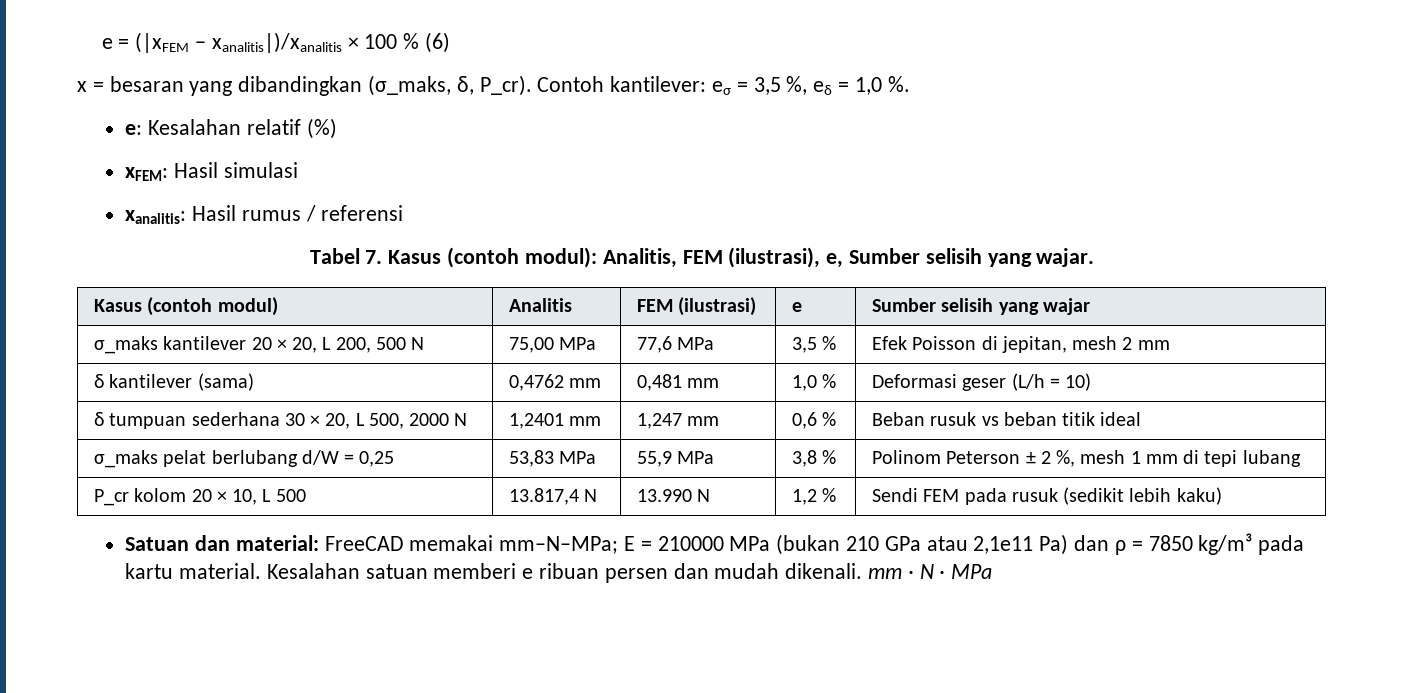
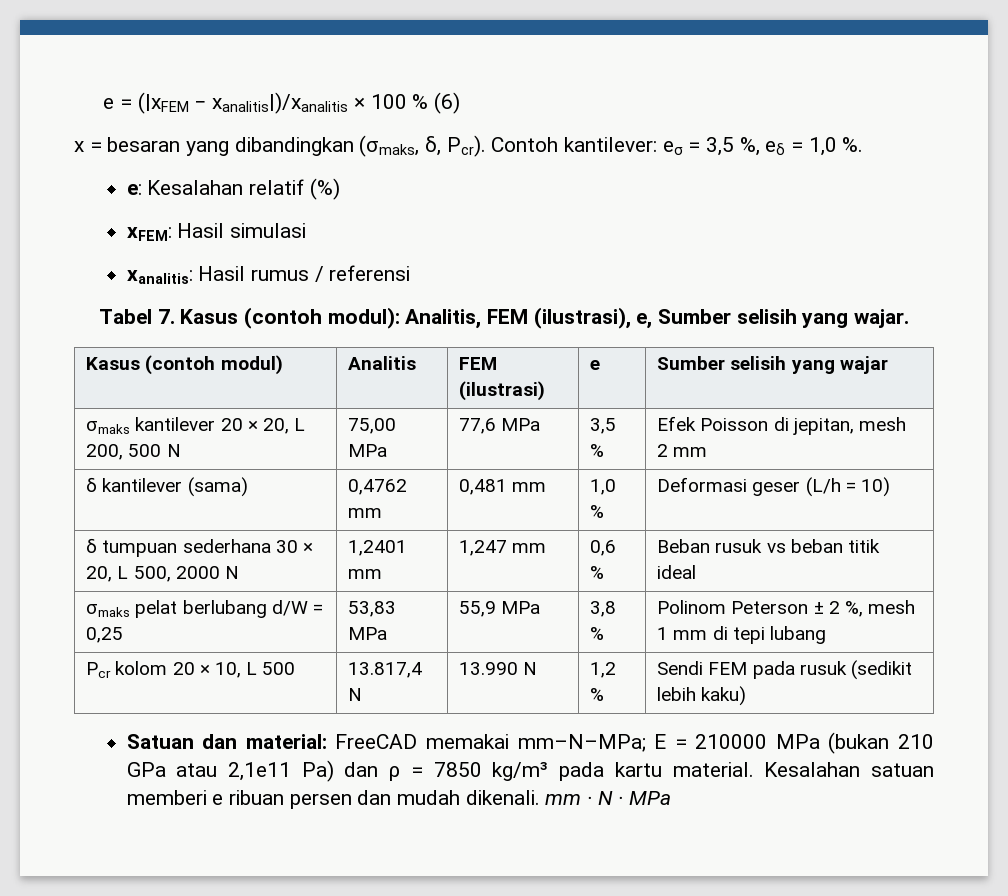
- x = besaran yang dibandingkan (σ_maks, δ, P_cr).
+ x = besaran yang dibandingkan (σmaks, δ, Pcr).
- σ_maks kantilever 20 × 20, L 200, 500 N | 75,00 MPa | 77,6 MPa | 3,5 % | Efek Poisson di jepitan, mesh 2 mm
+ σmaks kantilever 20 × 20, L 200, 500 N | 75,00 MPa | 77,6 MPa | 3,5 % | Efek Poisson di jepitan, mesh 2 mm
- σ_maks pelat berlubang d/W = 0,25 | 53,83 MPa | 55,9 MPa | 3,8 % | Polinom Peterson ± 2 %, mesh 1 mm di tepi lubang
+ σmaks pelat berlubang d/W = 0,25 | 53,83 MPa | 55,9 MPa | 3,8 % | Polinom Peterson ± 2 %, mesh 1 mm di tepi lubang
- P_cr kolom 20 × 10, L 500 | 13.817,4 N | 13.990 N | 1,2 % | Sendi FEM pada rusuk (sedikit lebih kaku)
+ Pcr kolom 20 × 10, L 500 | 13.817,4 N | 13.990 N | 1,2 % | Sendi FEM pada rusuk (sedikit lebih kaku)

